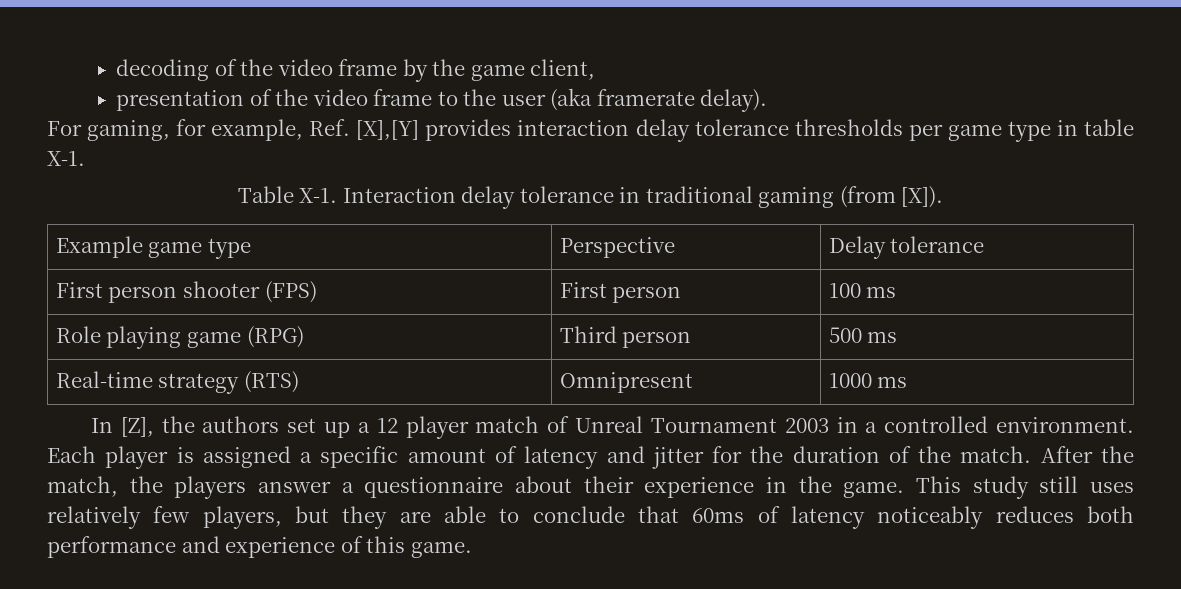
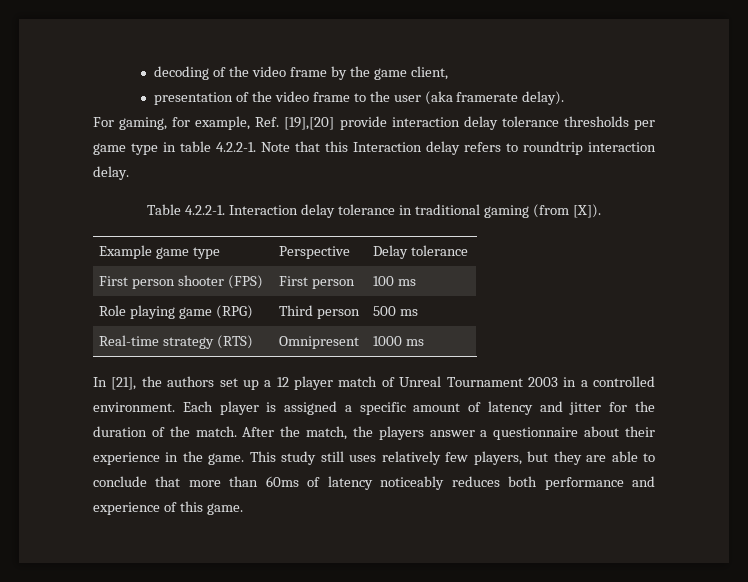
- For gaming, for example, Ref. [X],[Y] provides interaction delay tolerance thresholds per game type in table X-1.
+ For gaming, for example, Ref. [19],[20] provide interaction delay tolerance thresholds per game type in table 4.2.2-1. Note that this Interaction delay refers to roundtrip interaction delay.
- Table X-1. Interaction delay tolerance in traditional gaming (from [X]).
+ Table 4.2.2-1. Interaction delay tolerance in traditional gaming (from [X]).
- In [Z], the authors set up a 12 player match of Unreal Tournament 2003 in a controlled environment.
+ In [21], the authors set up a 12 player match of Unreal Tournament 2003 in a controlled environment.
- This study still uses relatively few players, but they are able to conclude that 60ms of latency noticeably reduces both performance and experience of this game.
+ This study still uses relatively few players, but they are able to conclude that more than 60ms of latency noticeably reduces both performance and experience of this game.

